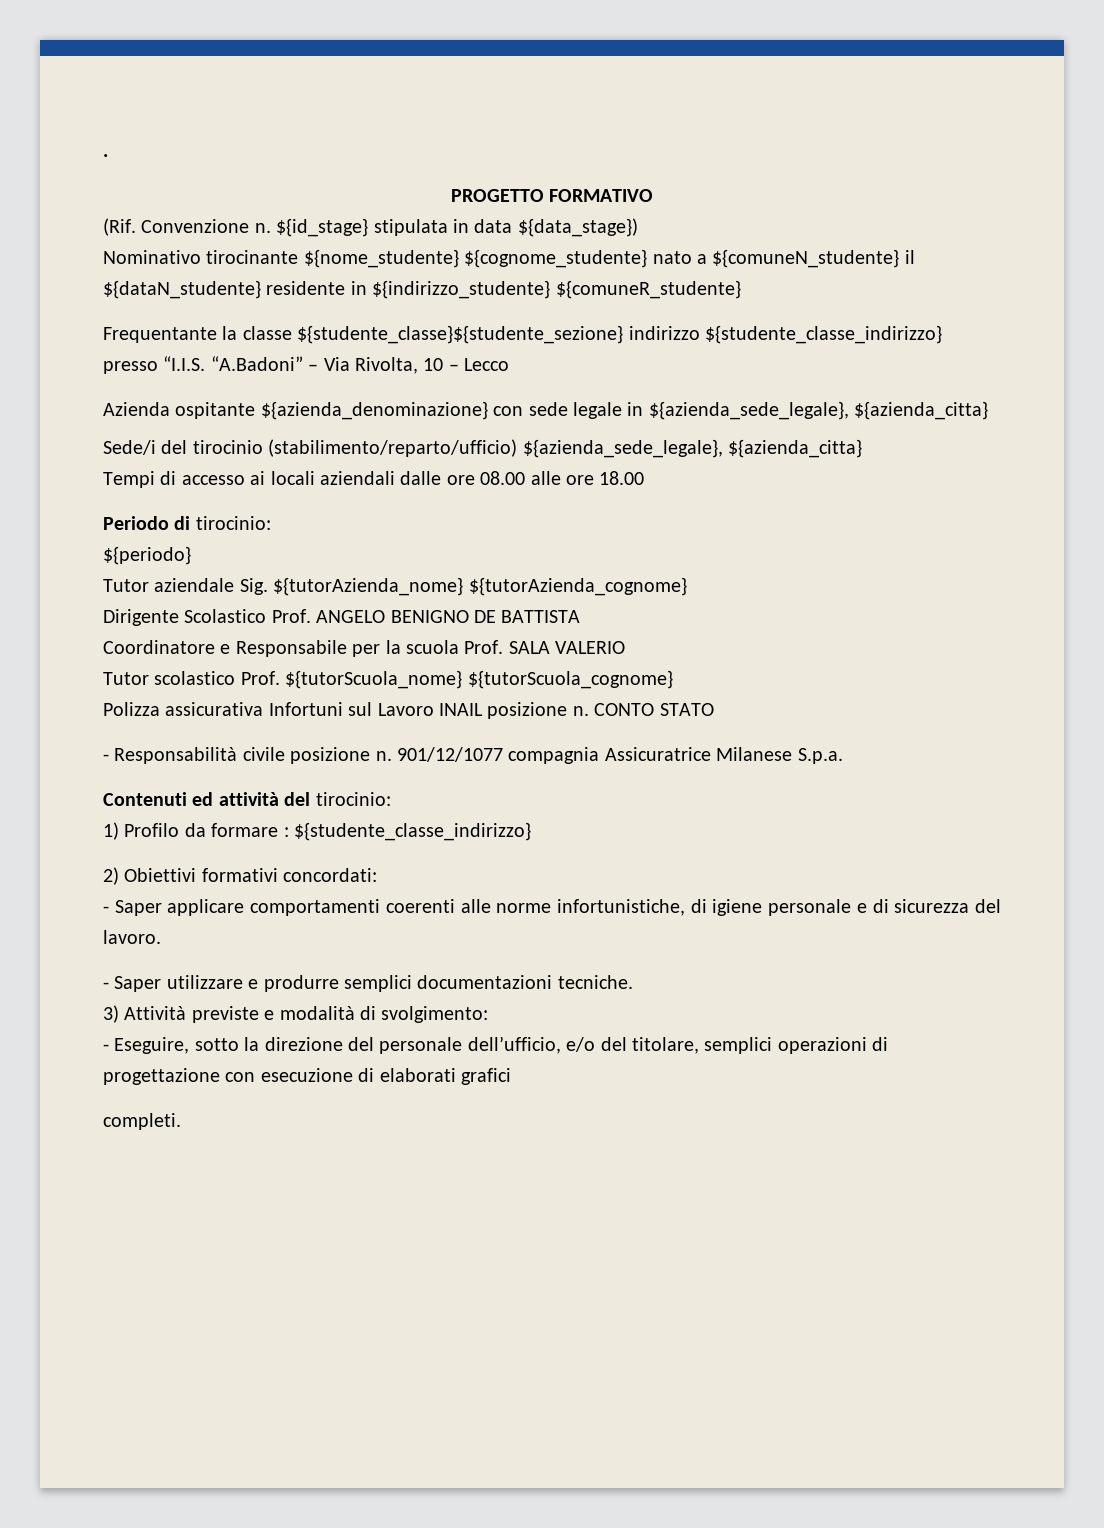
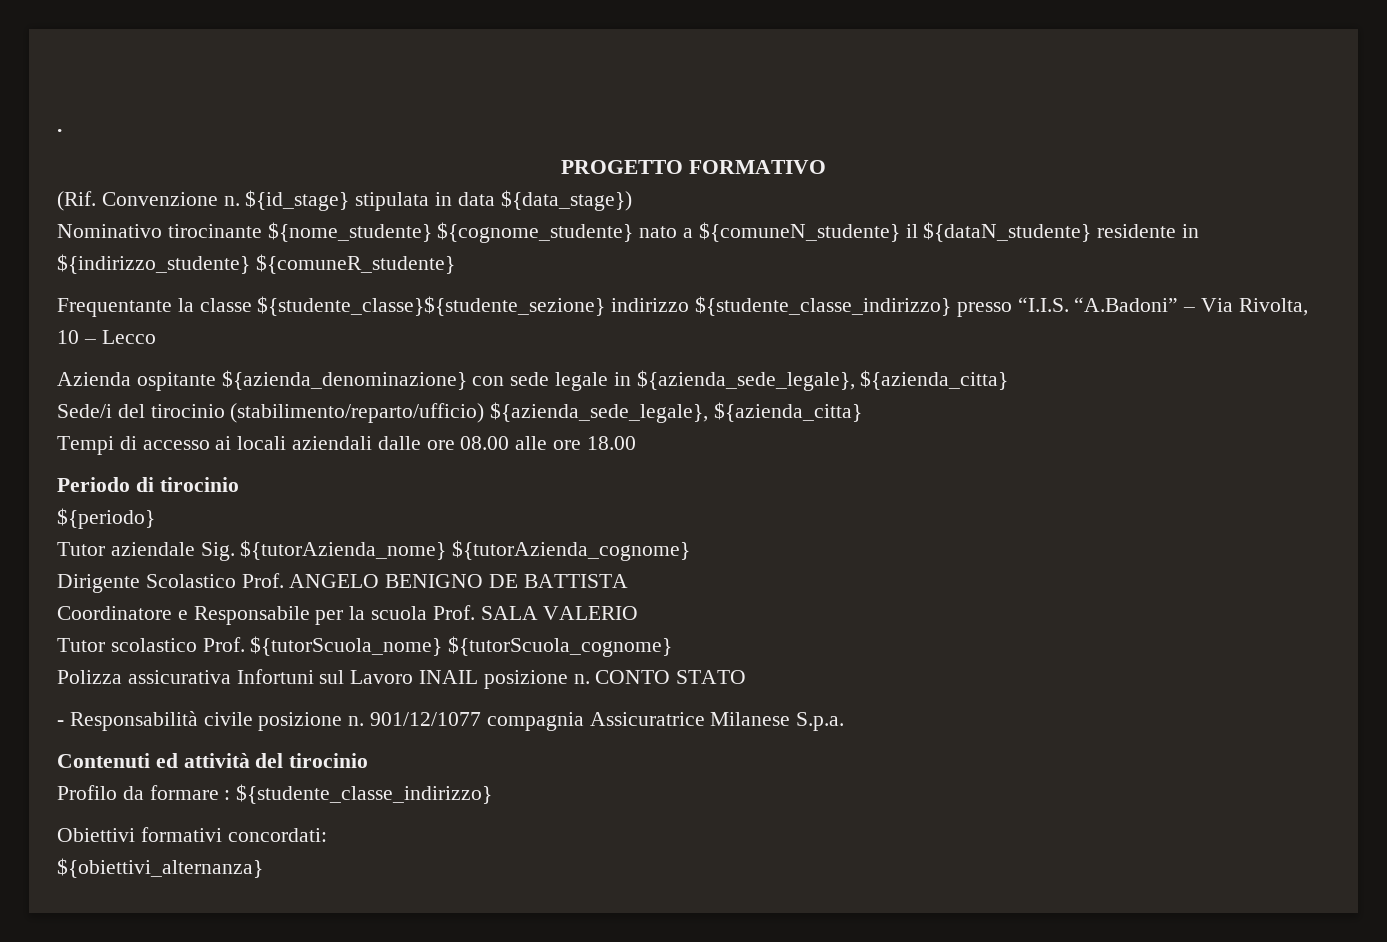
- Periodo di tirocinio:
+ Periodo di tirocinio
- Contenuti ed attività del tirocinio:
- 1) Profilo da formare : ${studente_classe_indirizzo}
+ Contenuti ed attività del tirocinio
+ Profilo da formare : ${studente_classe_indirizzo}
- 2) Obiettivi formativi concordati:
+ Obiettivi formativi concordati:
- - Saper applicare comportamenti coerenti alle norme infortunistiche, di igiene personale e di sicurezza del lavoro.
- - Saper utilizzare e produrre semplici documentazioni tecniche.
- 3) Attività previste e modalità di svolgimento:
- - Eseguire, sotto la direzione del personale dell’ufficio, e/o del titolare, semplici operazioni di progettazione con esecuzione di elaborati grafici
- completi.
+ ${obiettivi_alternanza}

